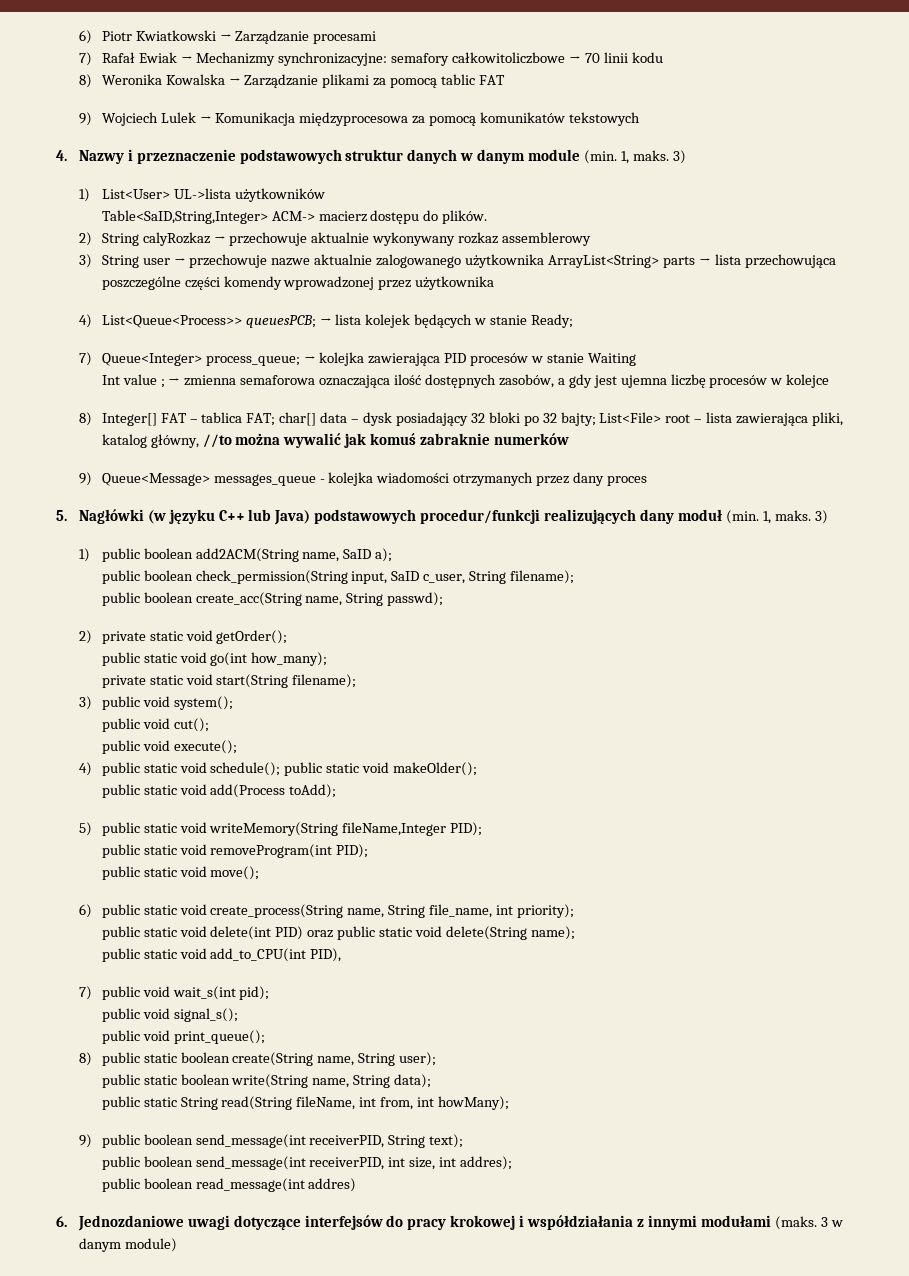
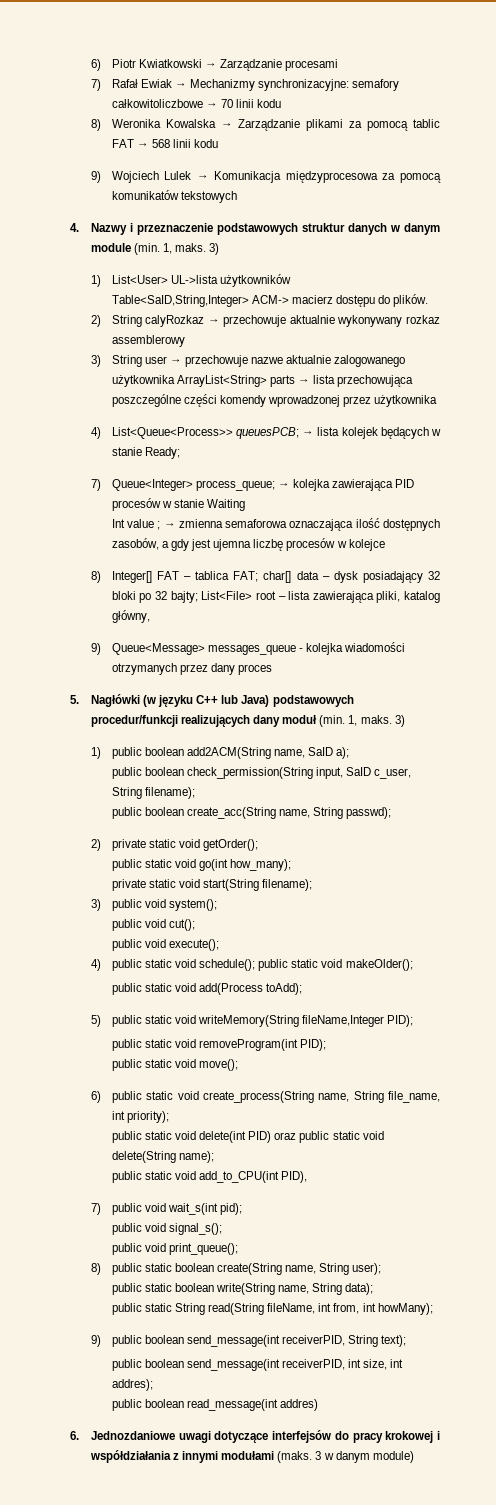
- 8) Weronika Kowalska → Zarządzanie plikami za pomocą tablic FAT
+ 8) Weronika Kowalska → Zarządzanie plikami za pomocą tablic FAT → 568 linii kodu
- 8) Integer[] FAT – tablica FAT; char[] data – dysk posiadający 32 bloki po 32 bajty; List<File> root – lista zawierająca pliki, katalog główny, //to można wywalić jak komuś zabraknie numerków
+ 8) Integer[] FAT – tablica FAT; char[] data – dysk posiadający 32 bloki po 32 bajty; List<File> root – lista zawierająca pliki, katalog główny,

